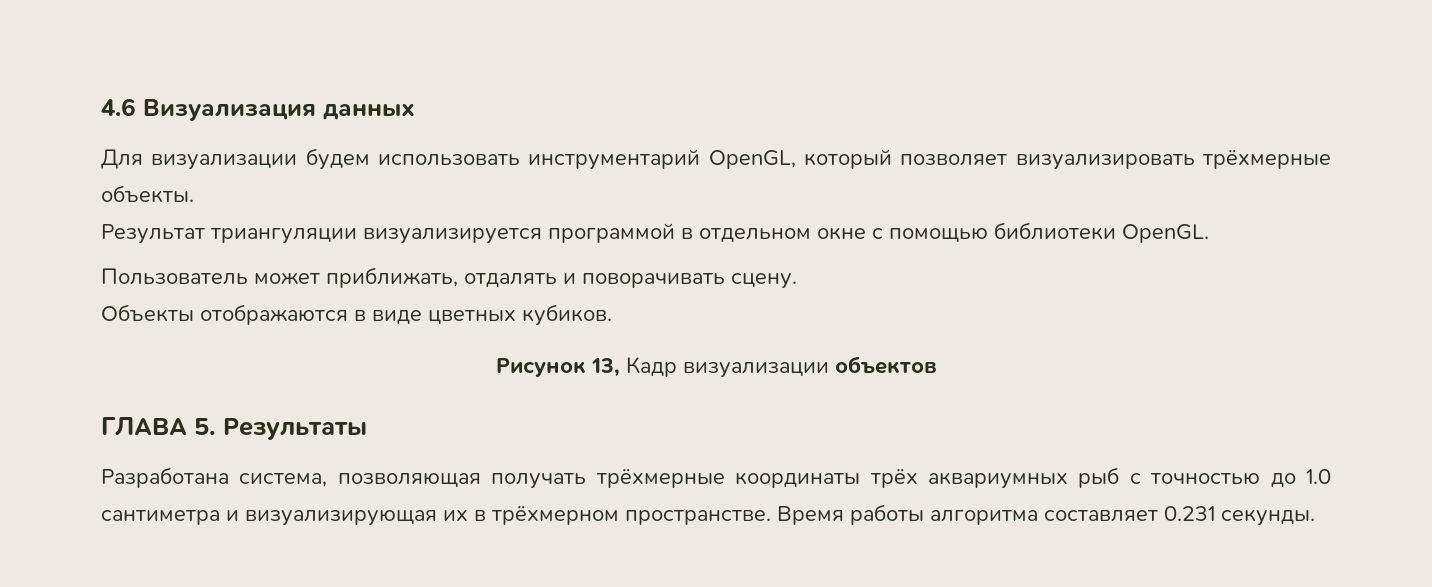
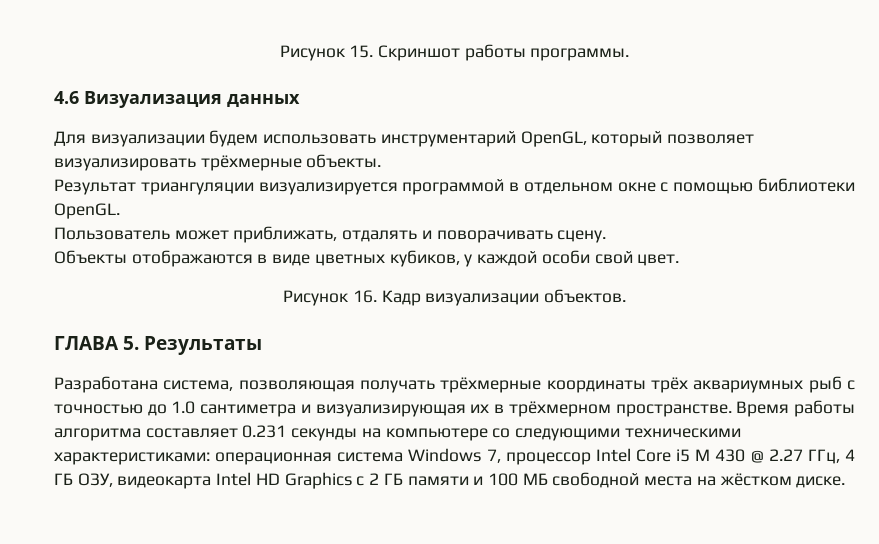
+ Рисунок 15. Скриншот работы программы.
- Объекты отображаются в виде цветных кубиков.
- Рисунок 13, Кадр визуализации объектов
+ Объекты отображаются в виде цветных кубиков, у каждой особи свой цвет.
+ Рисунок 16. Кадр визуализации объектов.
- Время работы алгоритма составляет 0.231 секунды.
+ Время работы алгоритма составляет 0.231 секунды на компьютере со следующими техническими характеристиками: операционная система Windows 7, процессор Intel Core i5 M 430 @ 2.27 ГГц, 4 ГБ ОЗУ, видеокарта Intel HD Graphics c 2 ГБ памяти и 100 МБ свободной места на жёстком диске.

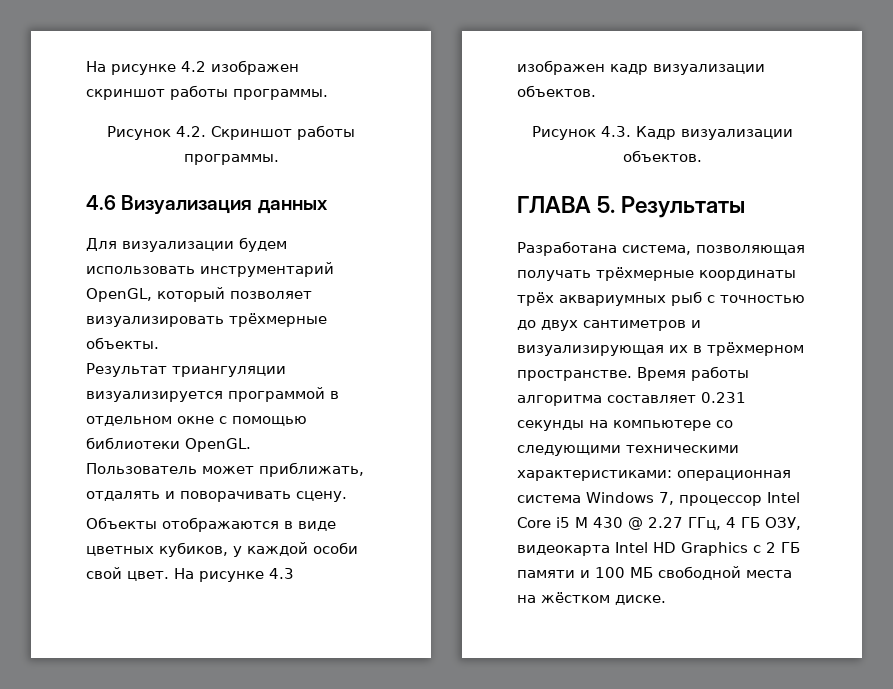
- Рисунок 15. Скриншот работы программы.
+ На рисунке 4.2 изображен скриншот работы программы.
+ Рисунок 4.2. Скриншот работы программы.
- Объекты отображаются в виде цветных кубиков, у каждой особи свой цвет.
- Рисунок 16. Кадр визуализации объектов.
+ Объекты отображаются в виде цветных кубиков, у каждой особи свой цвет. На рисунке 4.3 изображен кадр визуализации объектов.
+ Рисунок 4.3. Кадр визуализации объектов.
- Разработана система, позволяющая получать трёхмерные координаты трёх аквариумных рыб с точностью до 1.0 сантиметра и визуализирующая их в трёхмерном пространстве.
+ Разработана система, позволяющая получать трёхмерные координаты трёх аквариумных рыб с точностью до двух сантиметров и визуализирующая их в трёхмерном пространстве.

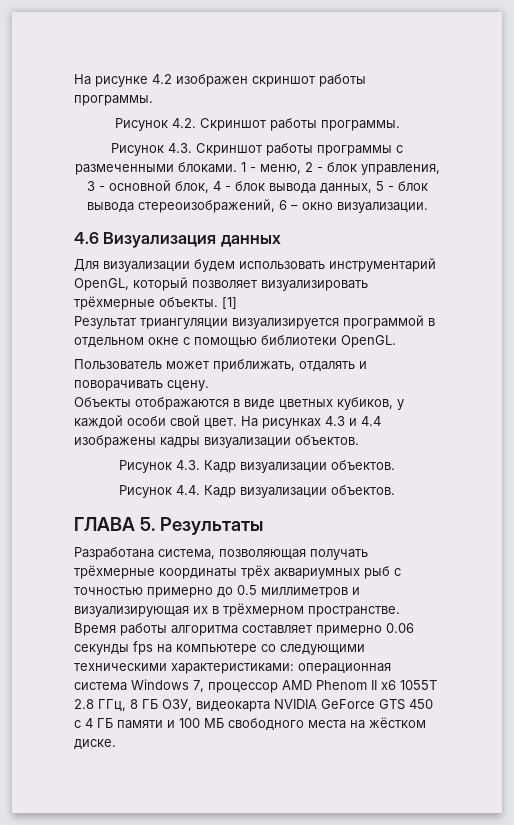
+ Рисунок 4.3. Скриншот работы программы с размеченными блоками. 1 - меню, 2 - блок управления, 3 - основной блок, 4 - блок вывода данных, 5 - блок вывода стереоизображений, 6 – окно визуализации.
+ [1]
- На рисунке 4.3 изображен кадр визуализации объектов.
+ На рисунках 4.3 и 4.4 изображены кадры визуализации объектов.
+ Рисунок 4.4. Кадр визуализации объектов.
- Разработана система, позволяющая получать трёхмерные координаты трёх аквариумных рыб с точностью до двух сантиметров и визуализирующая их в трёхмерном пространстве.
+ Разработана система, позволяющая получать трёхмерные координаты трёх аквариумных рыб с точностью примерно до 0.5 миллиметров и визуализирующая их в трёхмерном пространстве.
- Время работы алгоритма составляет 0.231 секунды на компьютере со следующими техническими характеристиками: операционная система Windows 7, процессор Intel Core i5 M 430 @ 2.27 ГГц, 4 ГБ ОЗУ, видеокарта Intel HD Graphics c 2 ГБ памяти и 100 МБ свободной места на жёстком диске.
+ Время работы алгоритма составляет примерно 0.06 секунды fps на компьютере со следующими техническими характеристиками: операционная система Windows 7, процессор AMD Phenom II x6 1055T 2.8 ГГц, 8 ГБ ОЗУ, видеокарта NVIDIA GeForce GTS 450 c 4 ГБ памяти и 100 МБ свободного места на жёстком диске.

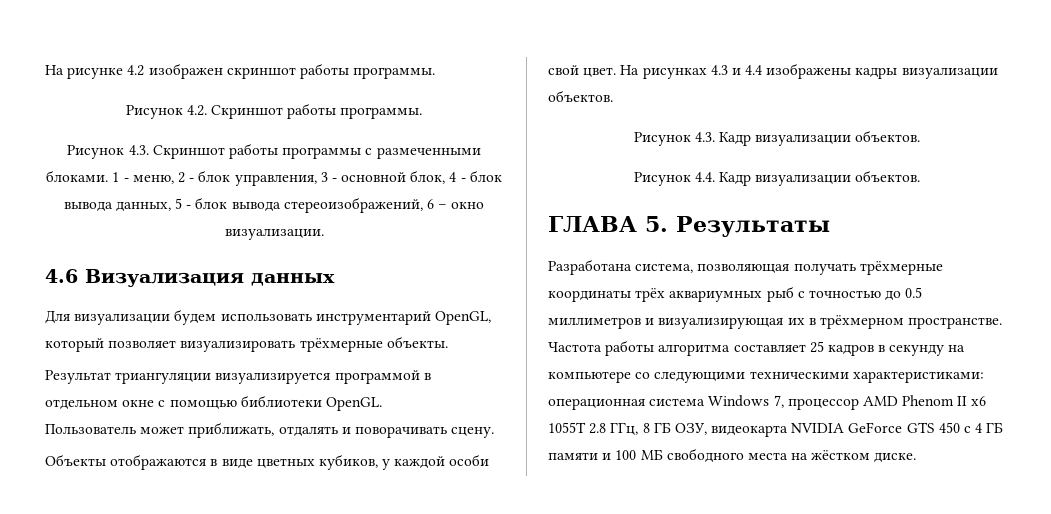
- [1]
- Разработана система, позволяющая получать трёхмерные координаты трёх аквариумных рыб с точностью примерно до 0.5 миллиметров и визуализирующая их в трёхмерном пространстве.
+ Разработана система, позволяющая получать трёхмерные координаты трёх аквариумных рыб с точностью до 0.5 миллиметров и визуализирующая их в трёхмерном пространстве.
- Время работы алгоритма составляет примерно 0.06 секунды fps на компьютере со следующими техническими характеристиками: операционная система Windows 7, процессор AMD Phenom II x6 1055T 2.8 ГГц, 8 ГБ ОЗУ, видеокарта NVIDIA GeForce GTS 450 c 4 ГБ памяти и 100 МБ свободного места на жёстком диске.
+ Частота работы алгоритма составляет 25 кадров в секунду на компьютере со следующими техническими характеристиками: операционная система Windows 7, процессор AMD Phenom II x6 1055T 2.8 ГГц, 8 ГБ ОЗУ, видеокарта NVIDIA GeForce GTS 450 c 4 ГБ памяти и 100 МБ свободного места на жёстком диске.

